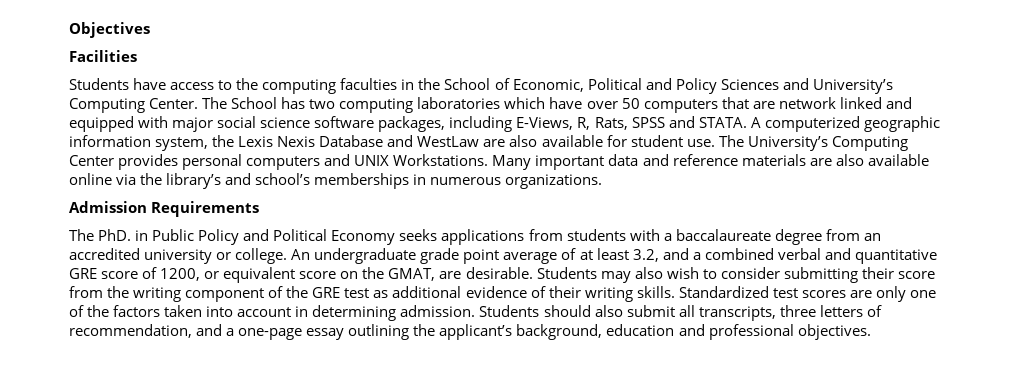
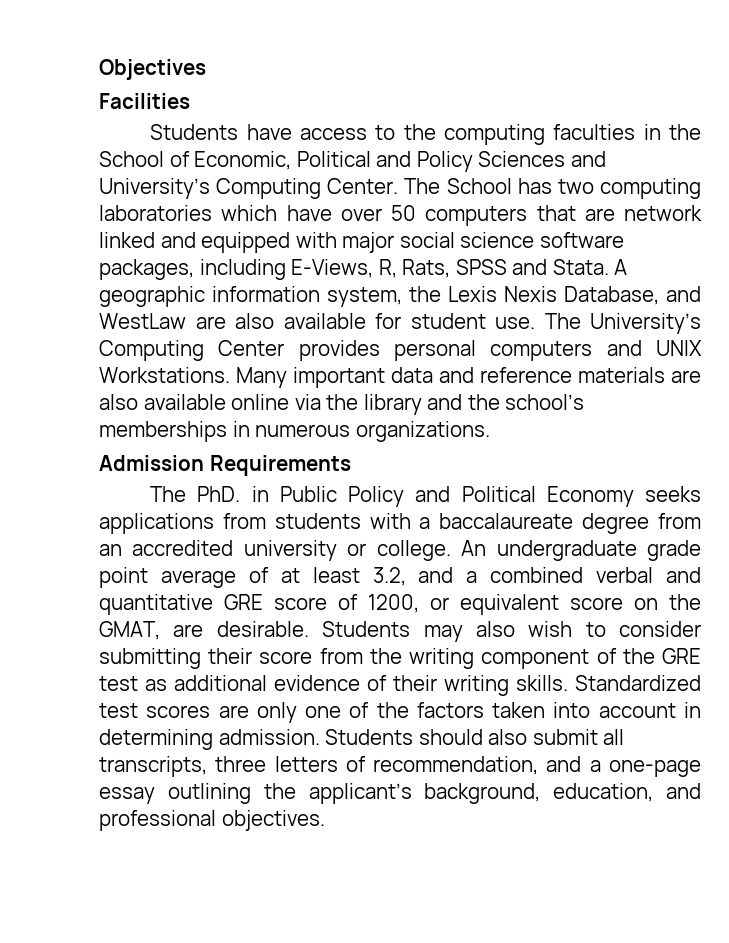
- The School has two computing laboratories which have over 50 computers that are network linked and equipped with major social science software packages, including E-Views, R, Rats, SPSS and STATA. A computerized geographic information system, the Lexis Nexis Database and WestLaw are also available for student use.
+ The School has two computing laboratories which have over 50 computers that are network linked and equipped with major social science software packages, including E-Views, R, Rats, SPSS and Stata. A geographic information system, the Lexis Nexis Database, and WestLaw are also available for student use.
- Many important data and reference materials are also available online via the library’s and school’s memberships in numerous organizations.
+ Many important data and reference materials are also available online via the library and the school’s memberships in numerous organizations.
- Students should also submit all transcripts, three letters of recommendation, and a one-page essay outlining the applicant’s background, education and professional objectives.
+ Students should also submit all transcripts, three letters of recommendation, and a one-page essay outlining the applicant’s background, education, and professional objectives.

